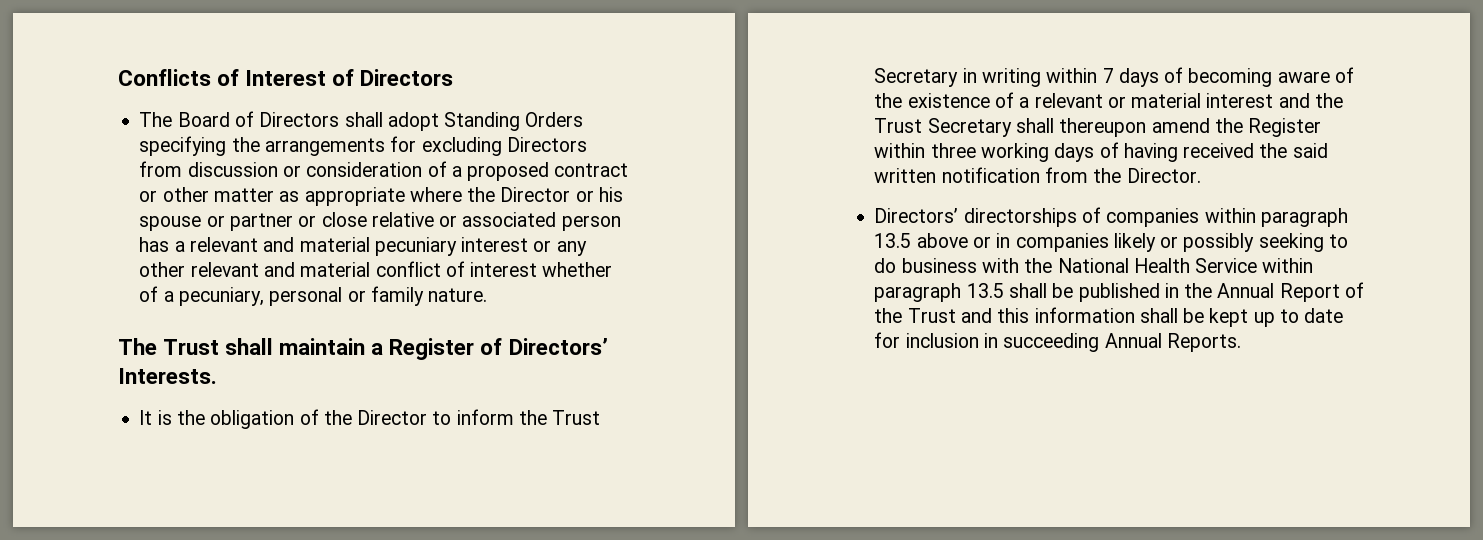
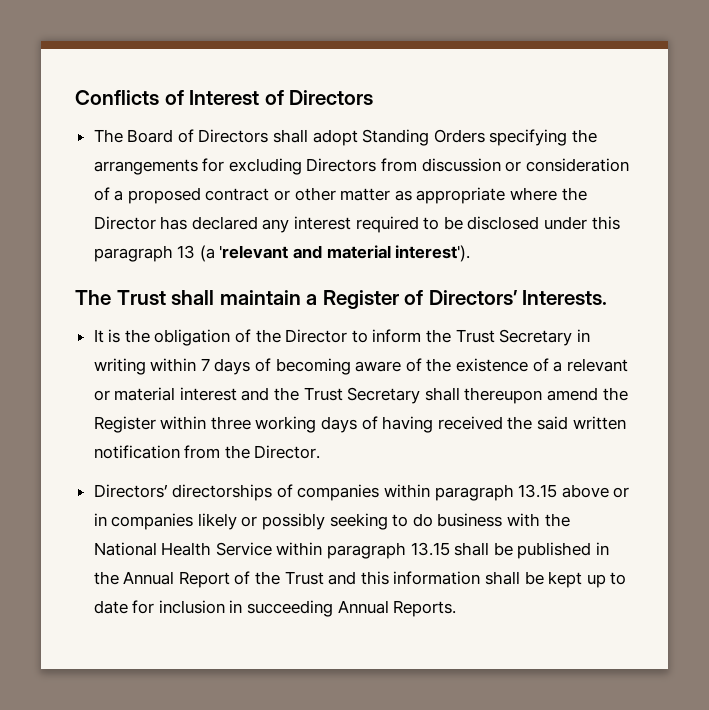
- The Board of Directors shall adopt Standing Orders specifying the arrangements for excluding Directors from discussion or consideration of a proposed contract or other matter as appropriate where the Director or his spouse or partner or close relative or associated person has a relevant and material pecuniary interest or any other relevant and material conflict of interest whether of a pecuniary, personal or family nature.
+ The Board of Directors shall adopt Standing Orders specifying the arrangements for excluding Directors from discussion or consideration of a proposed contract or other matter as appropriate where the Director has declared any interest required to be disclosed under this paragraph 13 (a 'relevant and material interest').
- Directors’ directorships of companies within paragraph 13.5 above or in companies likely or possibly seeking to do business with the National Health Service within paragraph 13.5 shall be published in the Annual Report of the Trust and this information shall be kept up to date for inclusion in succeeding Annual Reports.
+ Directors’ directorships of companies within paragraph 13.15 above or in companies likely or possibly seeking to do business with the National Health Service within paragraph 13.15 shall be published in the Annual Report of the Trust and this information shall be kept up to date for inclusion in succeeding Annual Reports.

